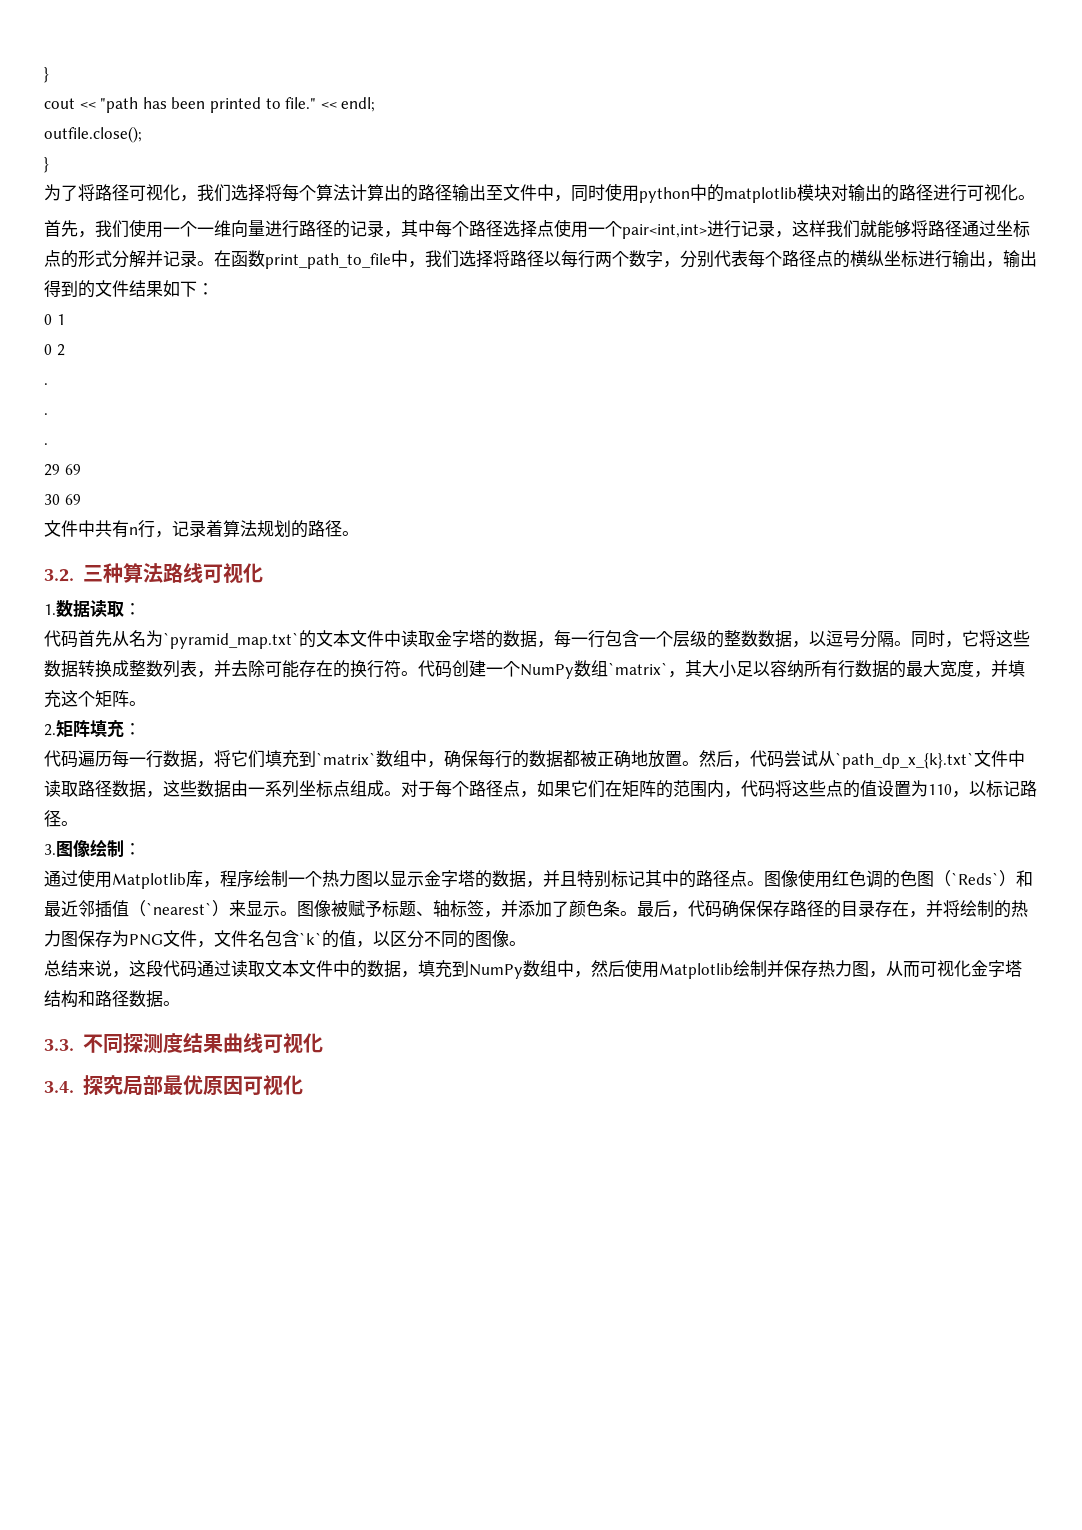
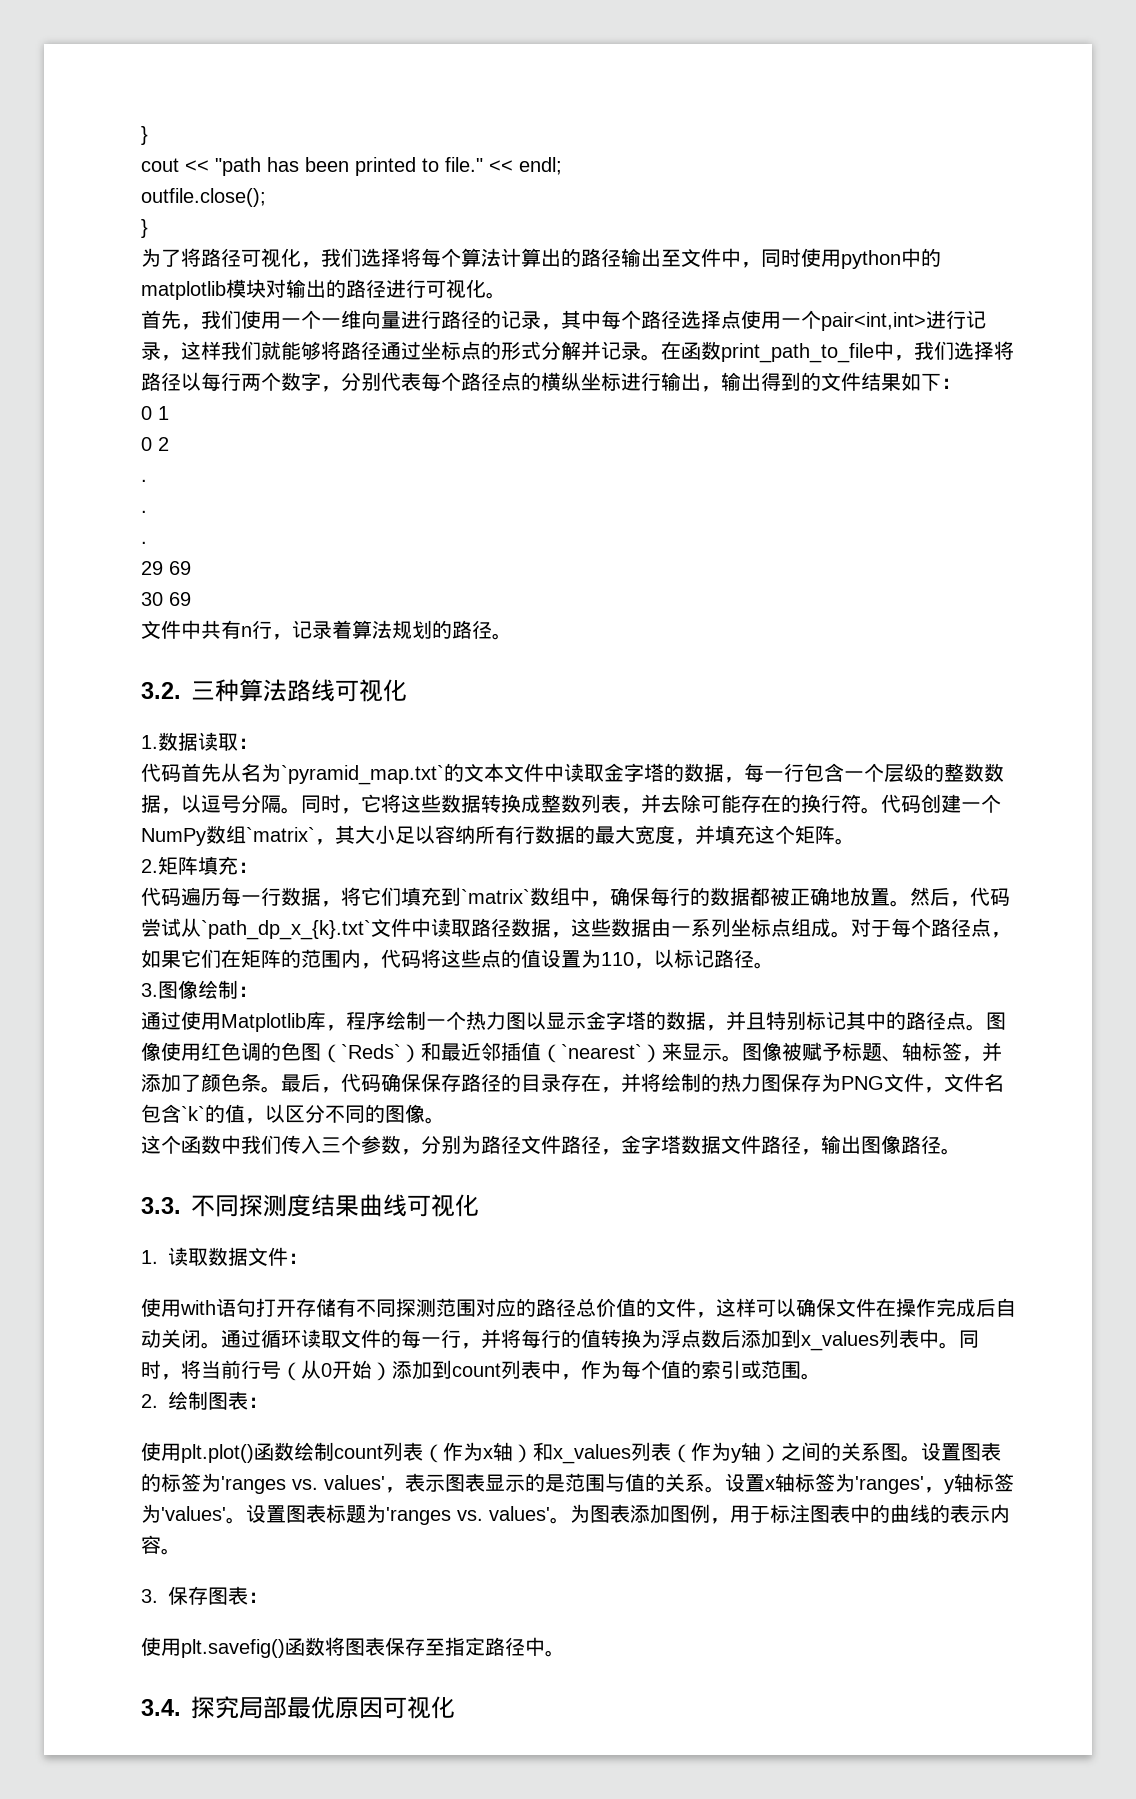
- 总结来说，这段代码通过读取文本文件中的数据，填充到NumPy数组中，然后使用Matplotlib绘制并保存热力图，从而可视化金字塔结构和路径数据。
+ 这个函数中我们传入三个参数，分别为路径文件路径，金字塔数据文件路径，输出图像路径。
+ 1.读取数据文件：
+ 使用with语句打开存储有不同探测范围对应的路径总价值的文件，这样可以确保文件在操作完成后自动关闭。通过循环读取文件的每一行，并将每行的值转换为浮点数后添加到x_values列表中。同时，将当前行号（从0开始）添加到count列表中，作为每个值的索引或范围。
+ 2.绘制图表：
+ 使用plt.plot()函数绘制count列表（作为x轴）和x_values列表（作为y轴）之间的关系图。设置图表的标签为'ranges vs. values'，表示图表显示的是范围与值的关系。设置x轴标签为'ranges'，y轴标签为'values'。设置图表标题为'ranges vs. values'。为图表添加图例，用于标注图表中的曲线的表示内容。
+ 3.保存图表：
+ 使用plt.savefig()函数将图表保存至指定路径中。

